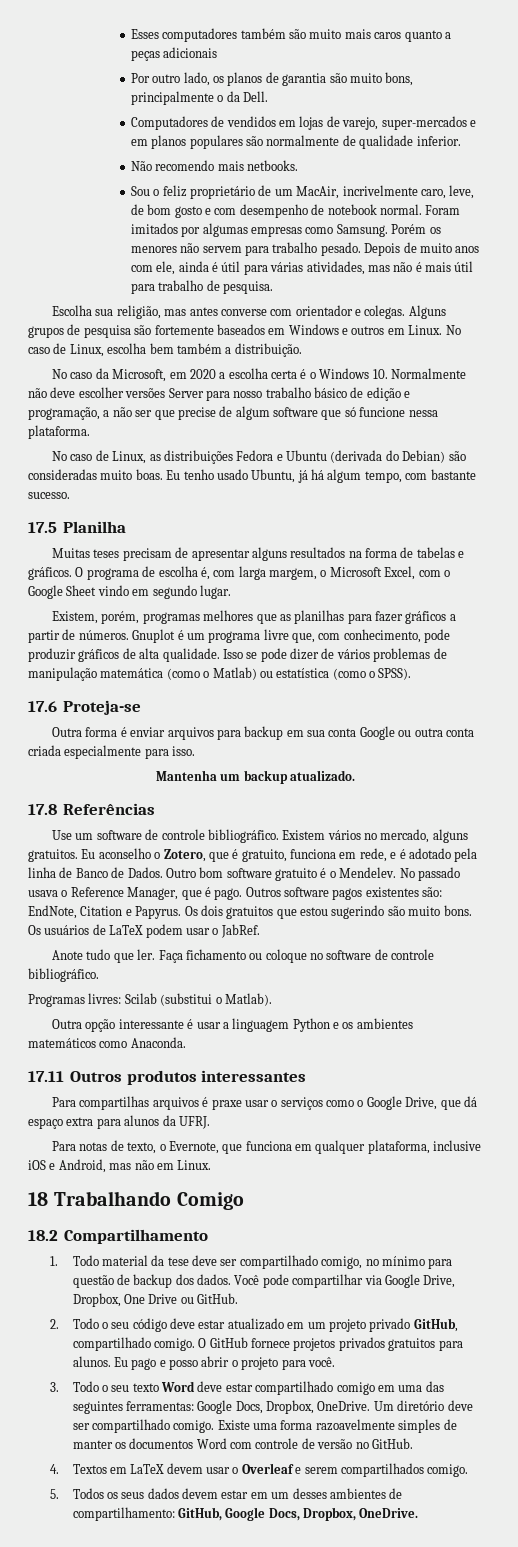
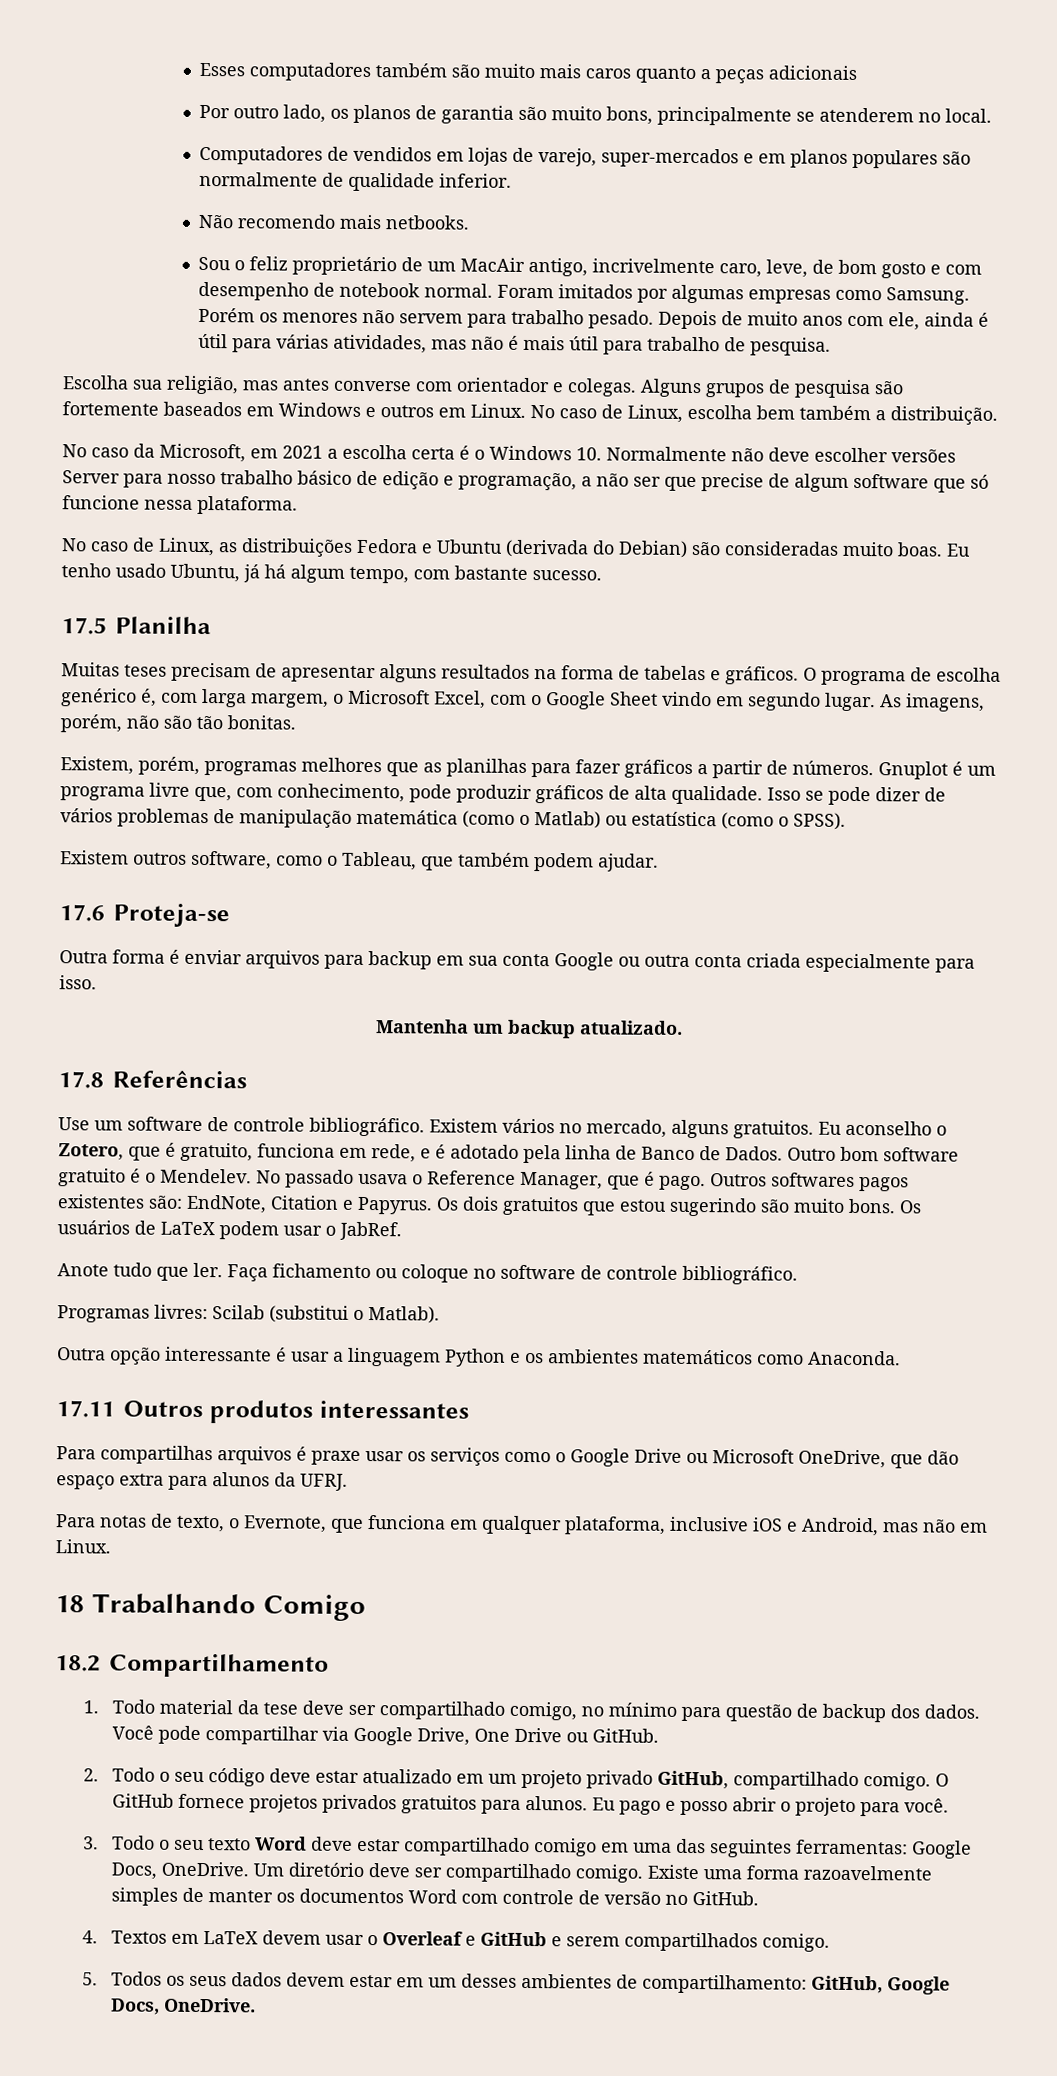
- Por outro lado, os planos de garantia são muito bons, principalmente o da Dell.
+ Por outro lado, os planos de garantia são muito bons, principalmente se atenderem no local.
- Sou o feliz proprietário de um MacAir, incrivelmente caro, leve, de bom gosto e com desempenho de notebook normal.
+ Sou o feliz proprietário de um MacAir antigo, incrivelmente caro, leve, de bom gosto e com desempenho de notebook normal.
- No caso da Microsoft, em 2020 a escolha certa é o Windows 10. Normalmente não deve escolher versões Server para nosso trabalho básico de edição e programação, a não ser que precise de algum software que só funcione nessa plataforma.
+ No caso da Microsoft, em 2021 a escolha certa é o Windows 10. Normalmente não deve escolher versões Server para nosso trabalho básico de edição e programação, a não ser que precise de algum software que só funcione nessa plataforma.
- O programa de escolha é, com larga margem, o Microsoft Excel, com o Google Sheet vindo em segundo lugar.
+ O programa de escolha genérico é, com larga margem, o Microsoft Excel, com o Google Sheet vindo em segundo lugar. As imagens, porém, não são tão bonitas.
+ Existem outros software, como o Tableau, que também podem ajudar.
- Outros software pagos existentes são: EndNote, Citation e Papyrus.
+ Outros softwares pagos existentes são: EndNote, Citation e Papyrus.
- Para compartilhas arquivos é praxe usar o serviços como o Google Drive, que dá espaço extra para alunos da UFRJ.
+ Para compartilhas arquivos é praxe usar os serviços como o Google Drive ou Microsoft OneDrive, que dão espaço extra para alunos da UFRJ.
- Você pode compartilhar via Google Drive, Dropbox, One Drive ou GitHub.
+ Você pode compartilhar via Google Drive, One Drive ou GitHub.
- 3. Todo o seu texto Word deve estar compartilhado comigo em uma das seguintes ferramentas: Google Docs, Dropbox, OneDrive.
+ 3. Todo o seu texto Word deve estar compartilhado comigo em uma das seguintes ferramentas: Google Docs, OneDrive.
- 4. Textos em LaTeX devem usar o Overleaf e serem compartilhados comigo.
+ 4. Textos em LaTeX devem usar o Overleaf e GitHub e serem compartilhados comigo.
- 5. Todos os seus dados devem estar em um desses ambientes de compartilhamento: GitHub, Google Docs, Dropbox, OneDrive.
+ 5. Todos os seus dados devem estar em um desses ambientes de compartilhamento: GitHub, Google Docs, OneDrive.

